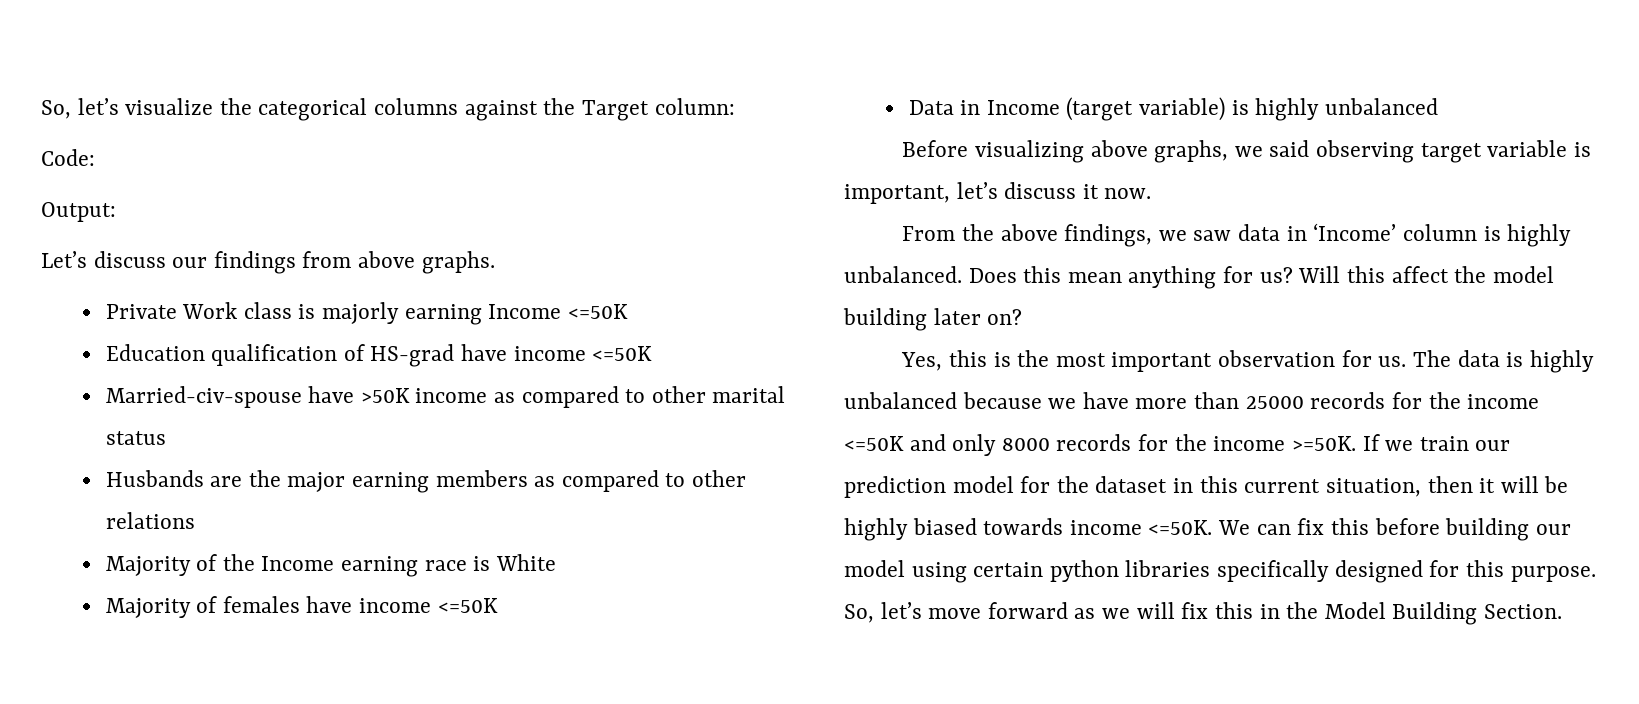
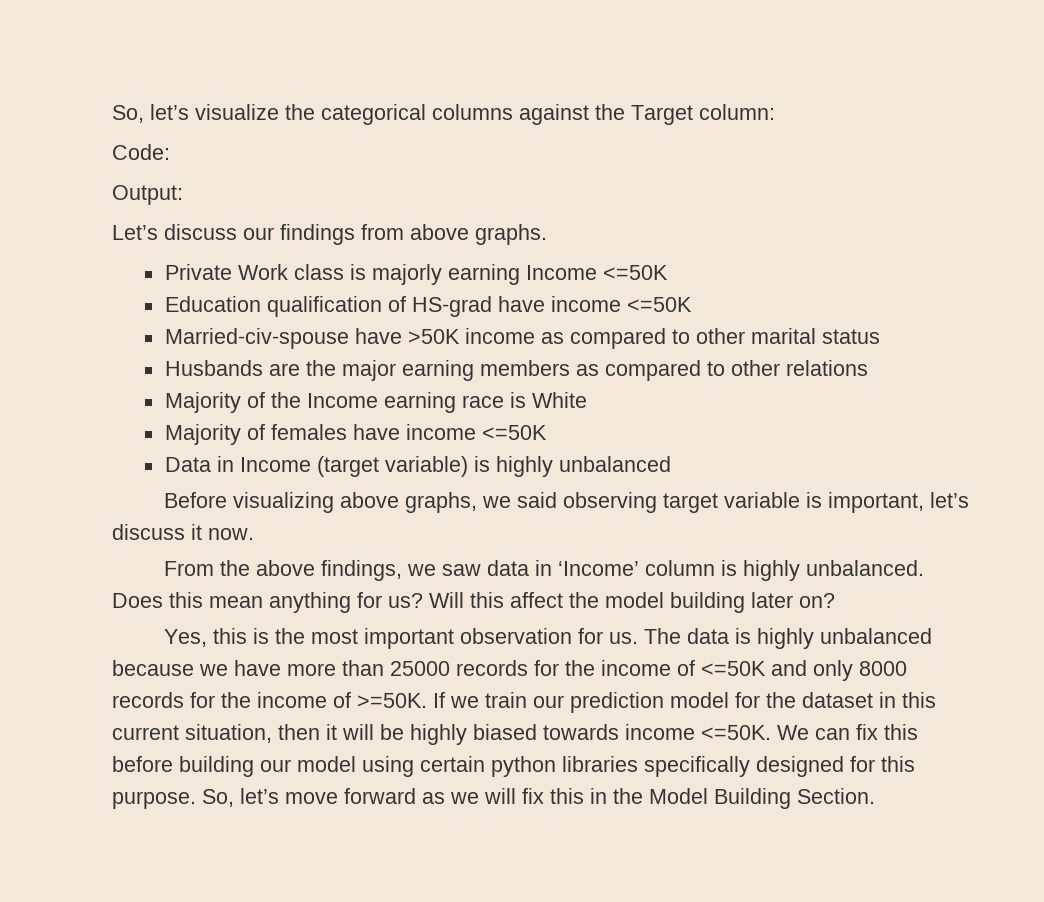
- The data is highly unbalanced because we have more than 25000 records for the income <=50K and only 8000 records for the income >=50K.
+ The data is highly unbalanced because we have more than 25000 records for the income of <=50K and only 8000 records for the income of >=50K.

